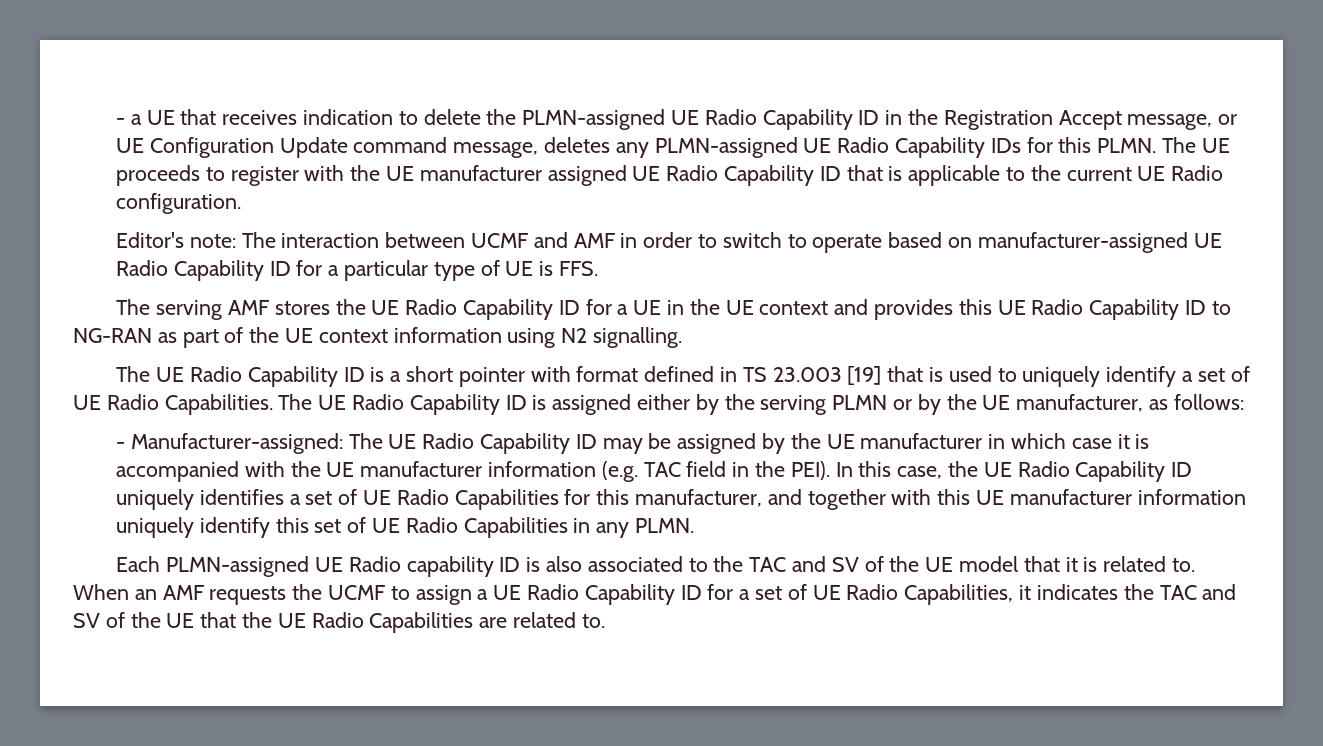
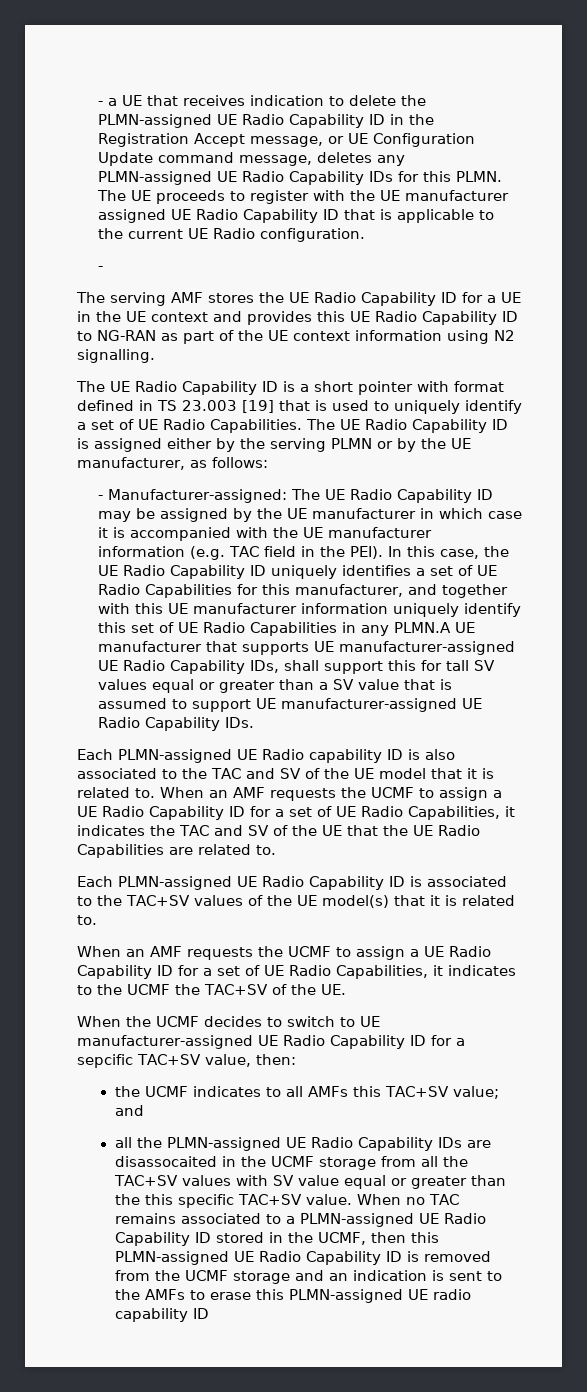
  The UE proceeds to register with the UE manufacturer assigned UE Radio Capability ID that is applicable to the current UE Radio configuration.
- Editor's note: The interaction between UCMF and AMF in order to switch to operate based on manufacturer-assigned UE Radio Capability ID for a particular type of UE is FFS.
+ -
- In this case, the UE Radio Capability ID uniquely identifies a set of UE Radio Capabilities for this manufacturer, and together with this UE manufacturer information uniquely identify this set of UE Radio Capabilities in any PLMN.
+ In this case, the UE Radio Capability ID uniquely identifies a set of UE Radio Capabilities for this manufacturer, and together with this UE manufacturer information uniquely identify this set of UE Radio Capabilities in any PLMN.A UE manufacturer that supports UE manufacturer-assigned UE Radio Capability IDs, shall support this for tall SV values equal or greater than a SV value that is assumed to support UE manufacturer-assigned UE Radio Capability IDs.
+ Each PLMN-assigned UE Radio Capability ID is associated to the TAC+SV values of the UE model(s) that it is related to.
+ When an AMF requests the UCMF to assign a UE Radio Capability ID for a set of UE Radio Capabilities, it indicates to the UCMF the TAC+SV of the UE.
+ When the UCMF decides to switch to UE manufacturer-assigned UE Radio Capability ID for a sepcific TAC+SV value, then:
+ the UCMF indicates to all AMFs this TAC+SV value; and
+ all the PLMN-assigned UE Radio Capability IDs are disassocaited in the UCMF storage from all the TAC+SV values with SV value equal or greater than the this specific TAC+SV value. When no TAC remains associated to a PLMN-assigned UE Radio Capability ID stored in the UCMF, then this PLMN-assigned UE Radio Capability ID is removed from the UCMF storage and an indication is sent to the AMFs to erase this PLMN-assigned UE radio capability ID

